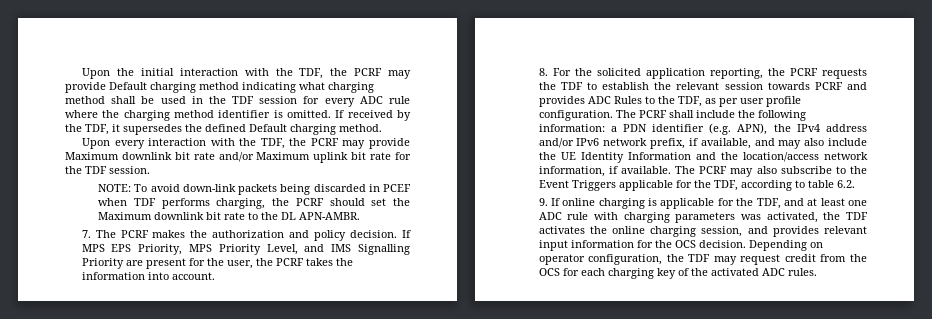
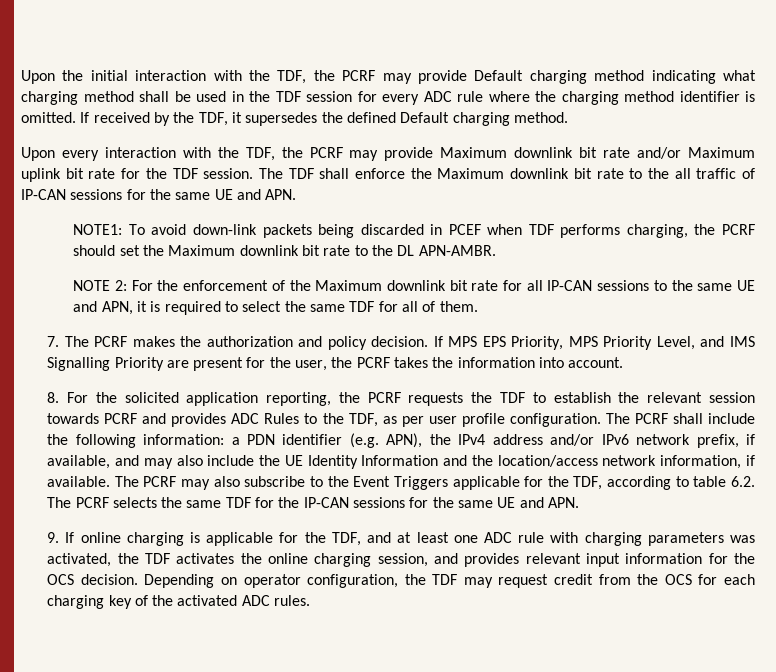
- Upon every interaction with the TDF, the PCRF may provide Maximum downlink bit rate and/or Maximum uplink bit rate for the TDF session.
- NOTE: To avoid down-link packets being discarded in PCEF when TDF performs charging, the PCRF should set the Maximum downlink bit rate to the DL APN-AMBR.
+ Upon every interaction with the TDF, the PCRF may provide Maximum downlink bit rate and/or Maximum uplink bit rate for the TDF session. The TDF shall enforce the Maximum downlink bit rate to the all traffic of IP-CAN sessions for the same UE and APN.
+ NOTE1: To avoid down-link packets being discarded in PCEF when TDF performs charging, the PCRF should set the Maximum downlink bit rate to the DL APN-AMBR.
+ NOTE 2: For the enforcement of the Maximum downlink bit rate for all IP-CAN sessions to the same UE and APN, it is required to select the same TDF for all of them.
- The PCRF may also subscribe to the Event Triggers applicable for the TDF, according to table 6.2.
+ The PCRF may also subscribe to the Event Triggers applicable for the TDF, according to table 6.2. The PCRF selects the same TDF for the IP-CAN sessions for the same UE and APN.

